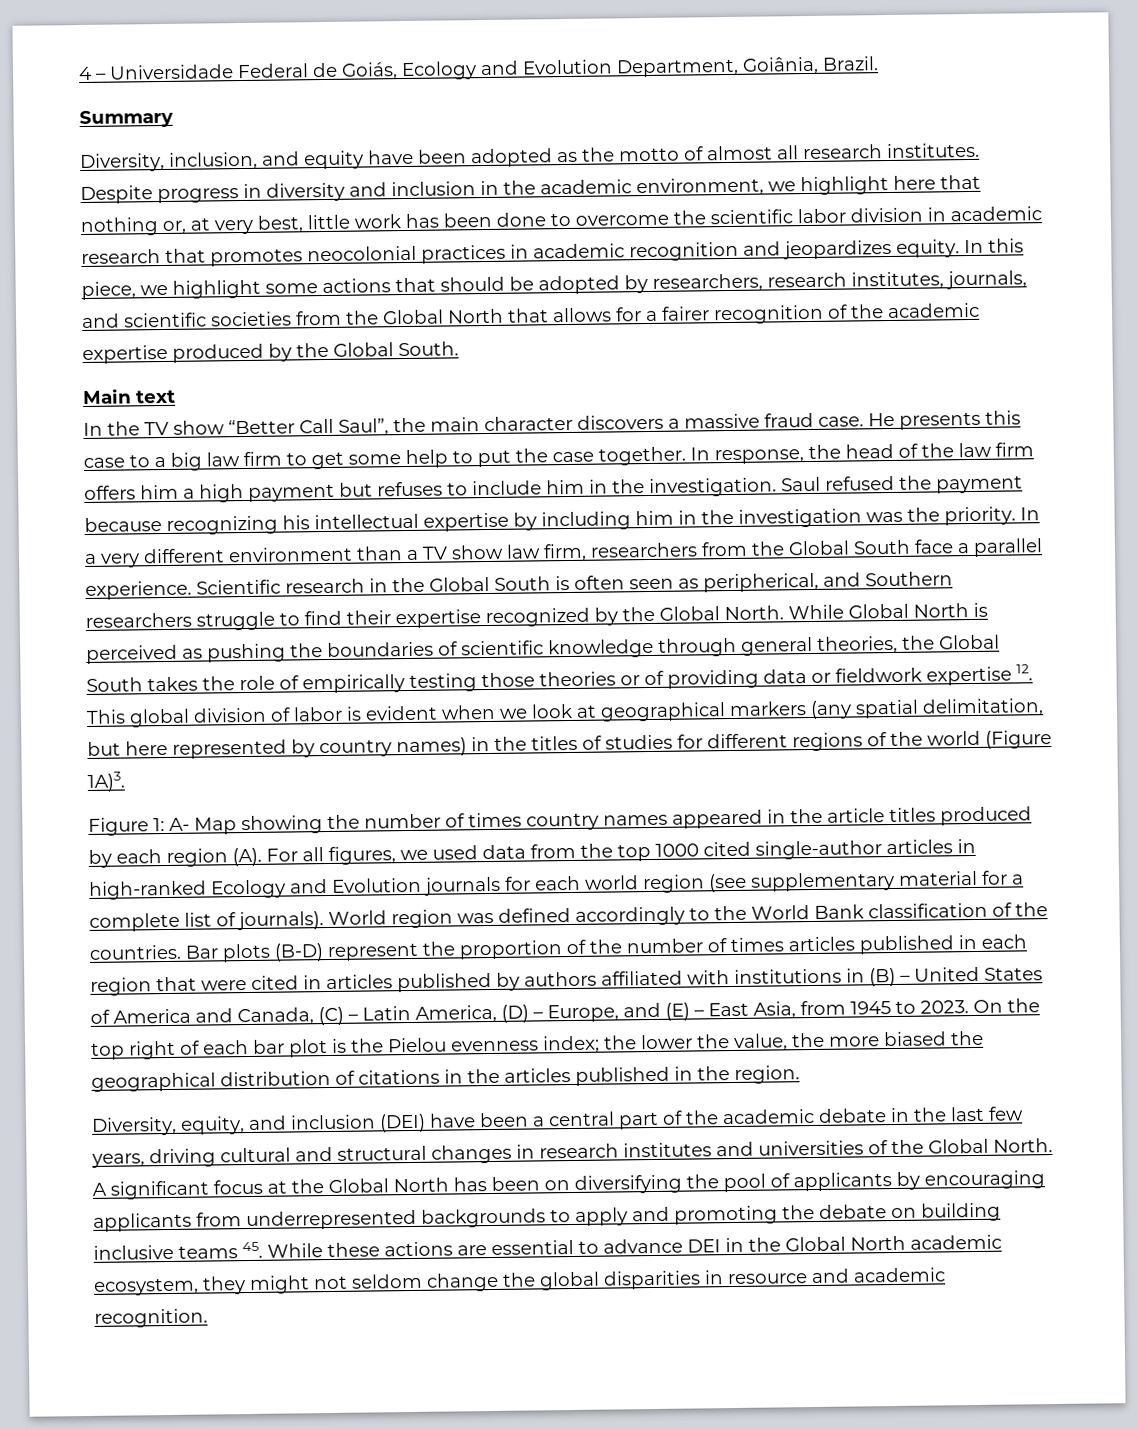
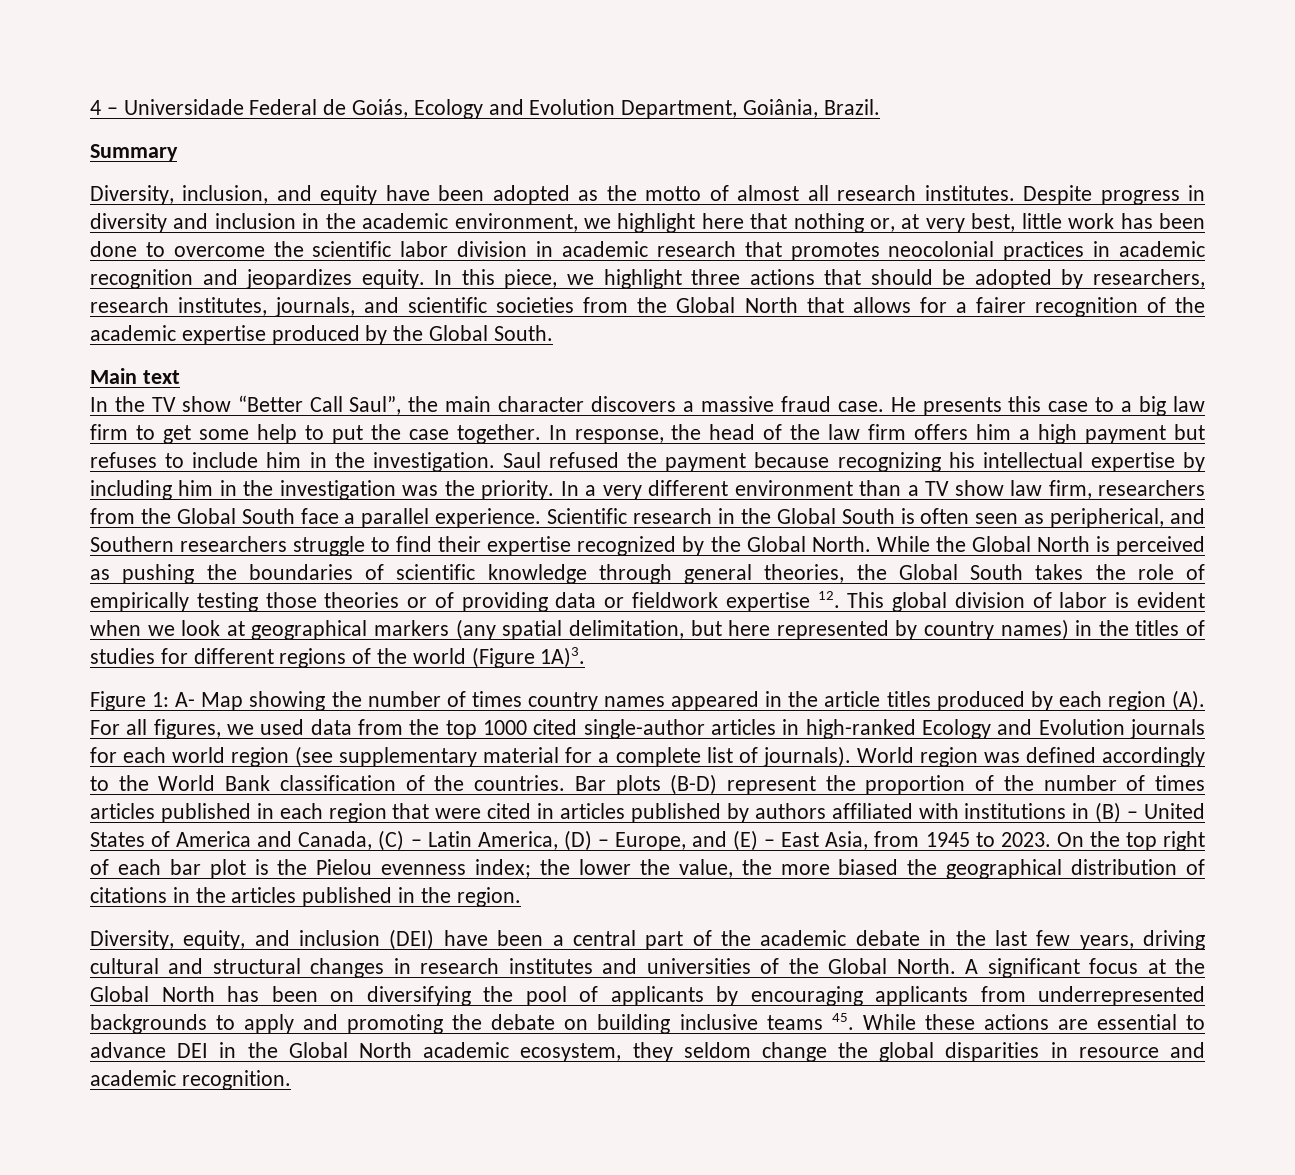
- In this piece, we highlight some actions that should be adopted by researchers, research institutes, journals, and scientific societies from the Global North that allows for a fairer recognition of the academic expertise produced by the Global South.
+ In this piece, we highlight three actions that should be adopted by researchers, research institutes, journals, and scientific societies from the Global North that allows for a fairer recognition of the academic expertise produced by the Global South.
- While Global North is perceived as pushing the boundaries of scientific knowledge through general theories, the Global South takes the role of empirically testing those theories or of providing data or fieldwork expertise 12. This global division of labor is evident when we look at geographical markers (any spatial delimitation, but here represented by country names) in the titles of studies for different regions of the world (Figure 1A)3.
+ While the Global North is perceived as pushing the boundaries of scientific knowledge through general theories, the Global South takes the role of empirically testing those theories or of providing data or fieldwork expertise 12. This global division of labor is evident when we look at geographical markers (any spatial delimitation, but here represented by country names) in the titles of studies for different regions of the world (Figure 1A)3.
- A significant focus at the Global North has been on diversifying the pool of applicants by encouraging applicants from underrepresented backgrounds to apply and promoting the debate on building inclusive teams 45. While these actions are essential to advance DEI in the Global North academic ecosystem, they might not seldom change the global disparities in resource and academic recognition.
+ A significant focus at the Global North has been on diversifying the pool of applicants by encouraging applicants from underrepresented backgrounds to apply and promoting the debate on building inclusive teams 45. While these actions are essential to advance DEI in the Global North academic ecosystem, they seldom change the global disparities in resource and academic recognition.

